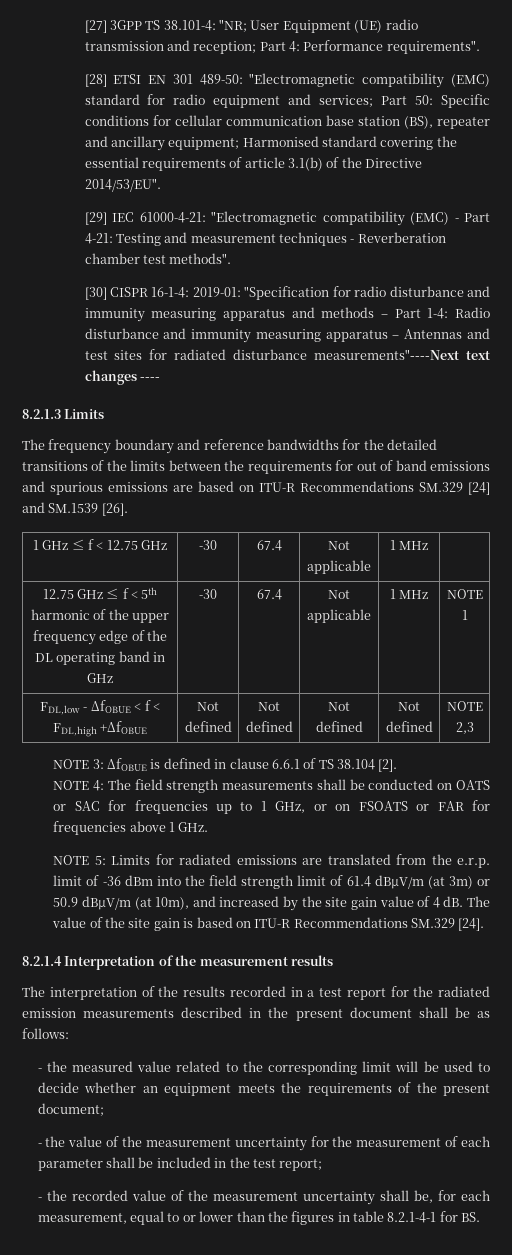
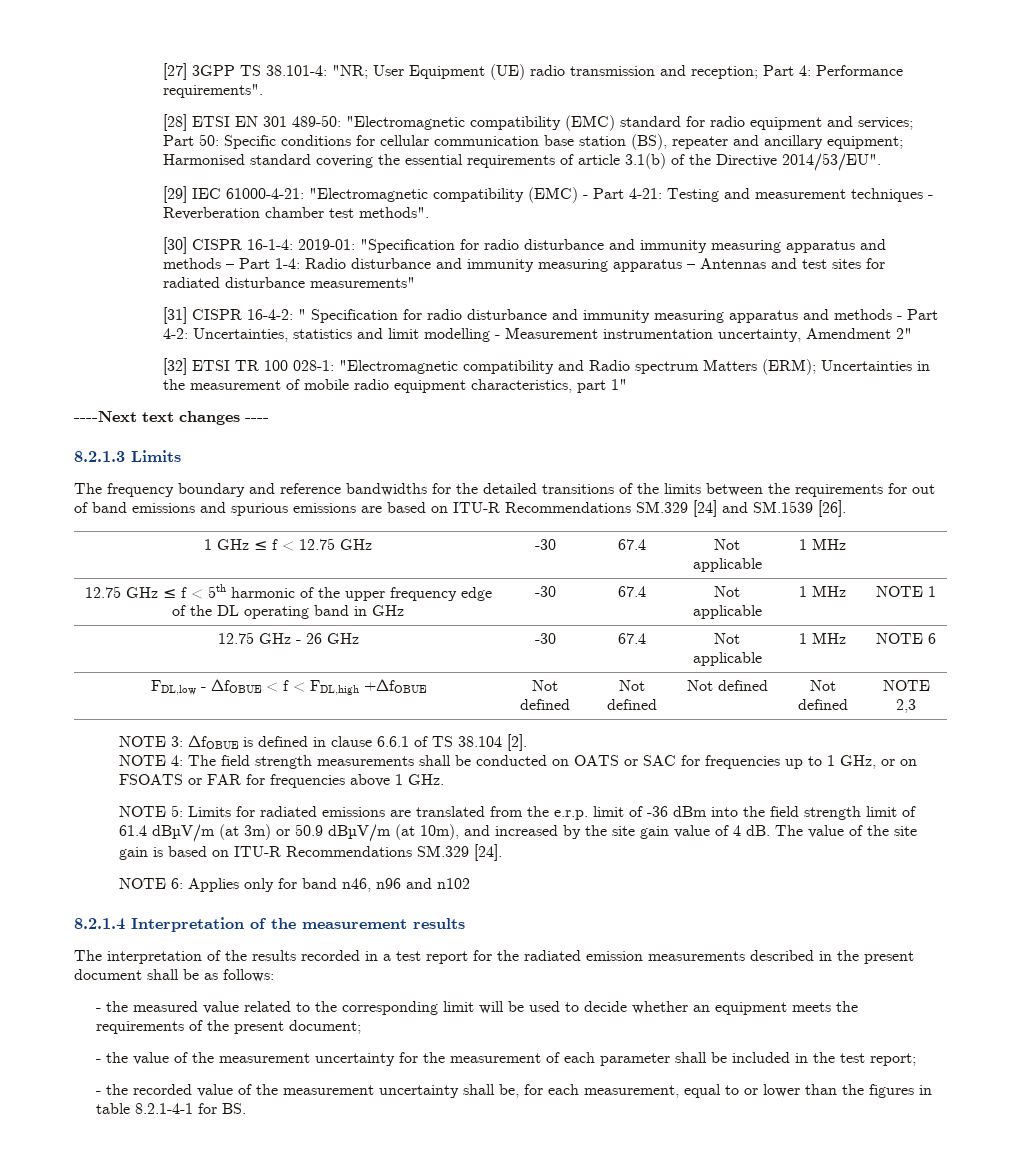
- [30] CISPR 16-1-4: 2019-01: "Specification for radio disturbance and immunity measuring apparatus and methods – Part 1-4: Radio disturbance and immunity measuring apparatus – Antennas and test sites for radiated disturbance measurements"----Next text changes ----
+ [30] CISPR 16-1-4: 2019-01: "Specification for radio disturbance and immunity measuring apparatus and methods – Part 1-4: Radio disturbance and immunity measuring apparatus – Antennas and test sites for radiated disturbance measurements"
+ [31] CISPR 16-4-2: " Specification for radio disturbance and immunity measuring apparatus and methods - Part 4-2: Uncertainties, statistics and limit modelling - Measurement instrumentation uncertainty, Amendment 2"
+ [32] ETSI TR 100 028-1: "Electromagnetic compatibility and Radio spectrum Matters (ERM); Uncertainties in the measurement of mobile radio equipment characteristics, part 1"
+ ----Next text changes ----
+ 12.75 GHz - 26 GHz | -30 | 67.4 | Not applicable | 1 MHz | NOTE 6
+ NOTE 6: Applies only for band n46, n96 and n102

